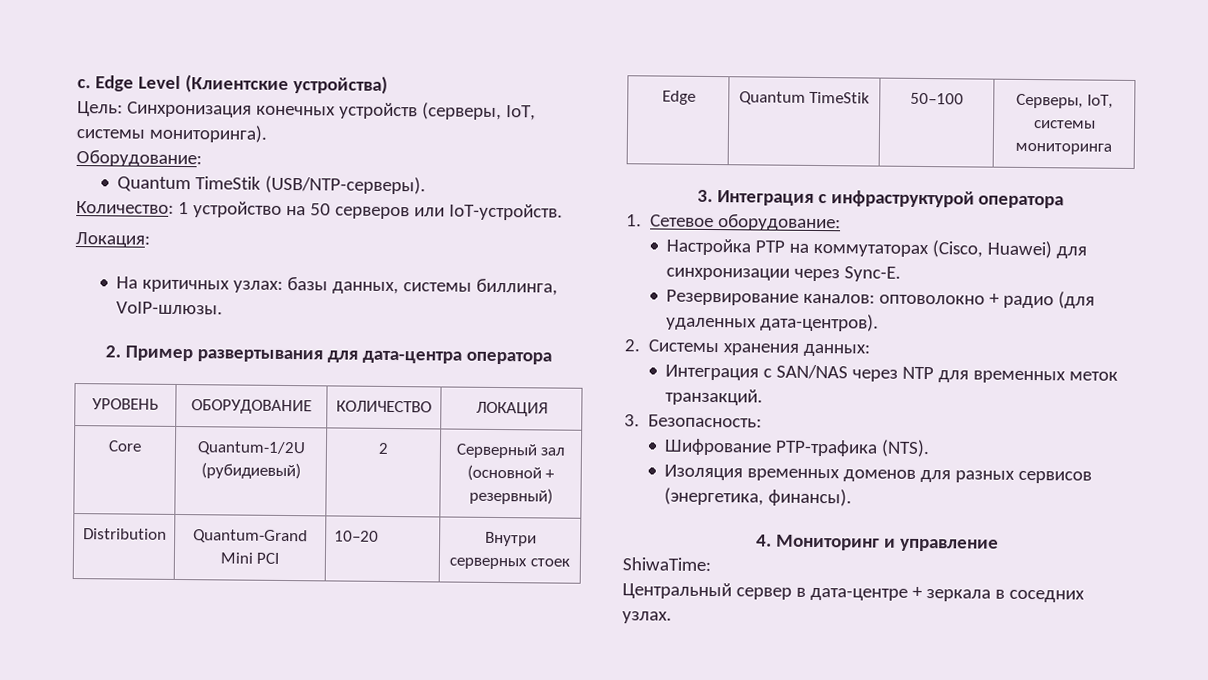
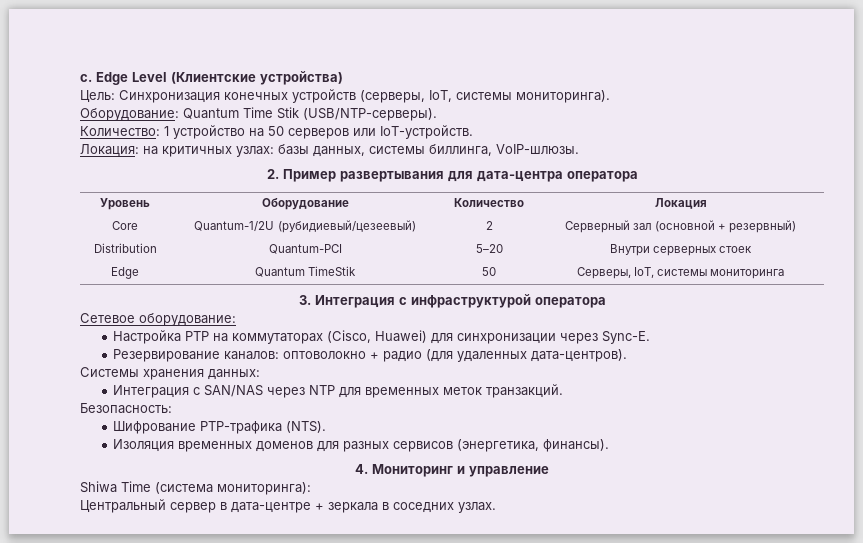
- Оборудование:
- Quantum TimeStik (USB/NTP-серверы).
+ Оборудование: Quantum Time Stik (USB/NTP-серверы).
- Локация:
- На критичных узлах: базы данных, системы биллинга, VoIP-шлюзы.
+ Локация: на критичных узлах: базы данных, системы биллинга, VoIP-шлюзы.
- УРОВЕНЬ | ОБОРУДОВАНИЕ | КОЛИЧЕСТВО | ЛОКАЦИЯ
+ Уровень | Оборудование | Количество | Локация
- Core | Quantum-1/2U (рубидиевый) | 2 | Серверный зал (основной + резервный)
+ Core | Quantum-1/2U (рубидиевый/цезеевый) | 2 | Серверный зал (основной + резервный)
- Distribution | Quantum-Grand Mini PCI | 10–20 | Внутри серверных стоек
+ Distribution | Quantum-PCI | 5–20 | Внутри серверных стоек
- Edge | Quantum TimeStik | 50–100 | Серверы, IoT, системы мониторинга
+ Edge | Quantum TimeStik | 50 | Серверы, IoT, системы мониторинга
- 1. Сетевое оборудование:
+ Сетевое оборудование:
- 2. Системы хранения данных:
+ Системы хранения данных:
- 3. Безопасность:
+ Безопасность:
- ShiwaTime:
+ Shiwa Time (система мониторинга):

